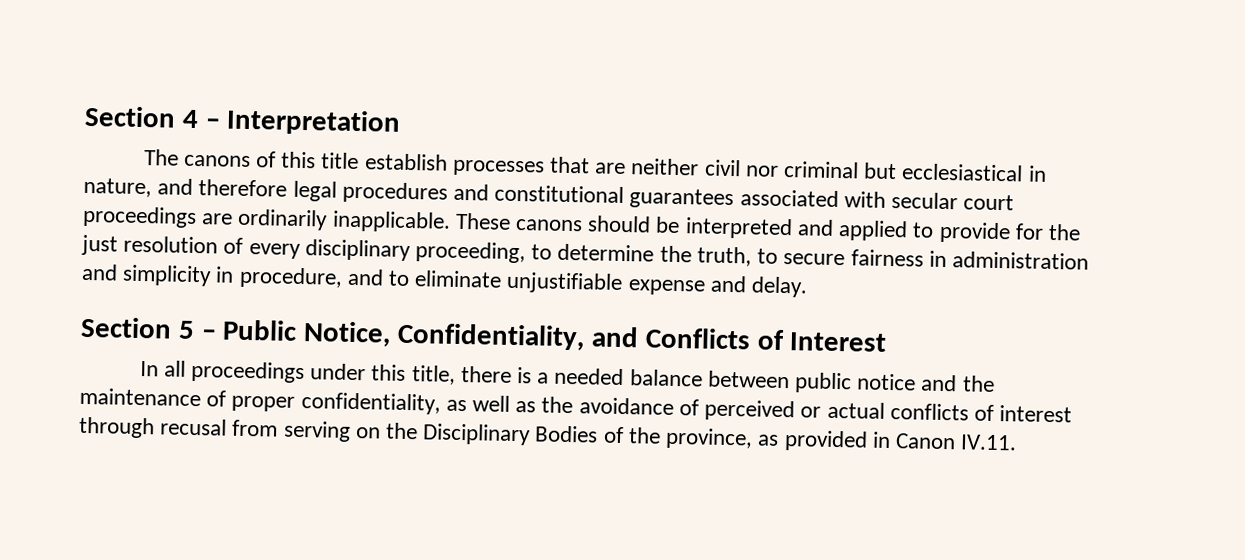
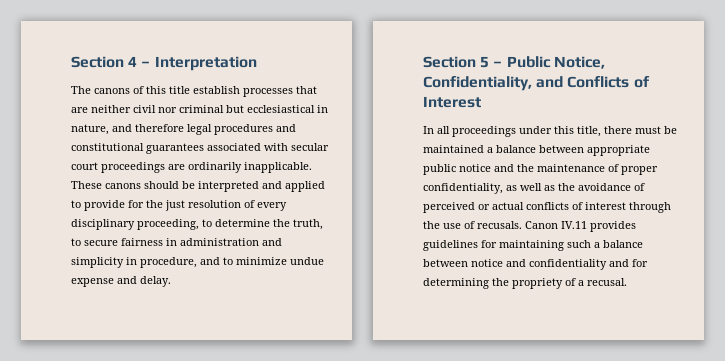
- These canons should be interpreted and applied to provide for the just resolution of every disciplinary proceeding, to determine the truth, to secure fairness in administration and simplicity in procedure, and to eliminate unjustifiable expense and delay.
+ These canons should be interpreted and applied to provide for the just resolution of every disciplinary proceeding, to determine the truth, to secure fairness in administration and simplicity in procedure, and to minimize undue expense and delay.
- In all proceedings under this title, there is a needed balance between public notice and the maintenance of proper confidentiality, as well as the avoidance of perceived or actual conflicts of interest through recusal from serving on the Disciplinary Bodies of the province, as provided in Canon IV.11.
+ In all proceedings under this title, there must be maintained a balance between appropriate public notice and the maintenance of proper confidentiality, as well as the avoidance of perceived or actual conflicts of interest through the use of recusals. Canon IV.11 provides guidelines for maintaining such a balance between notice and confidentiality and for determining the propriety of a recusal.

